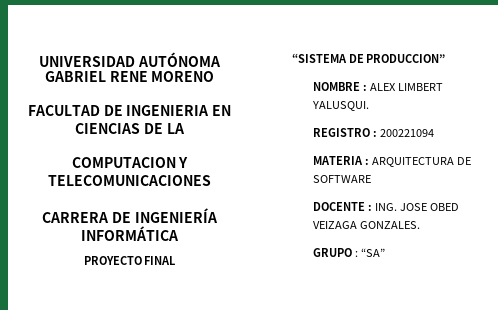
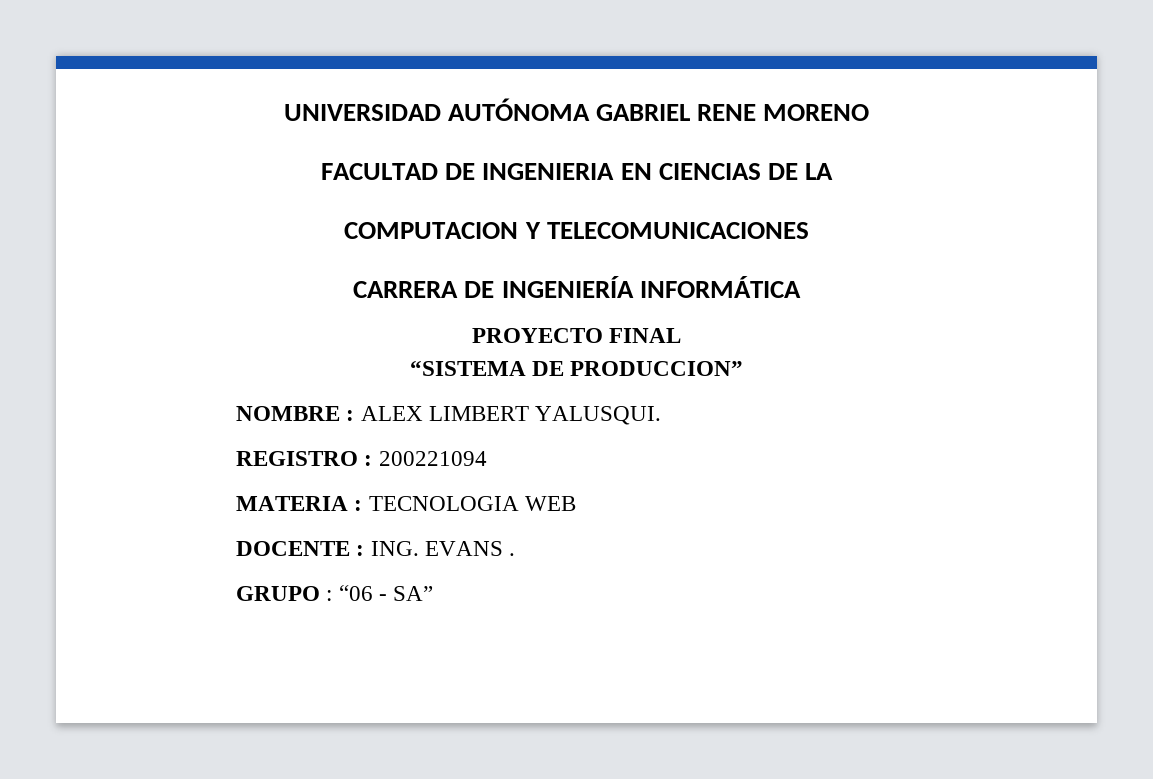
- MATERIA : ARQUITECTURA DE SOFTWARE
+ MATERIA : TECNOLOGIA WEB
- DOCENTE : ING. JOSE OBED VEIZAGA GONZALES.
+ DOCENTE : ING. EVANS .
- GRUPO : “SA”
+ GRUPO : “06 - SA”

